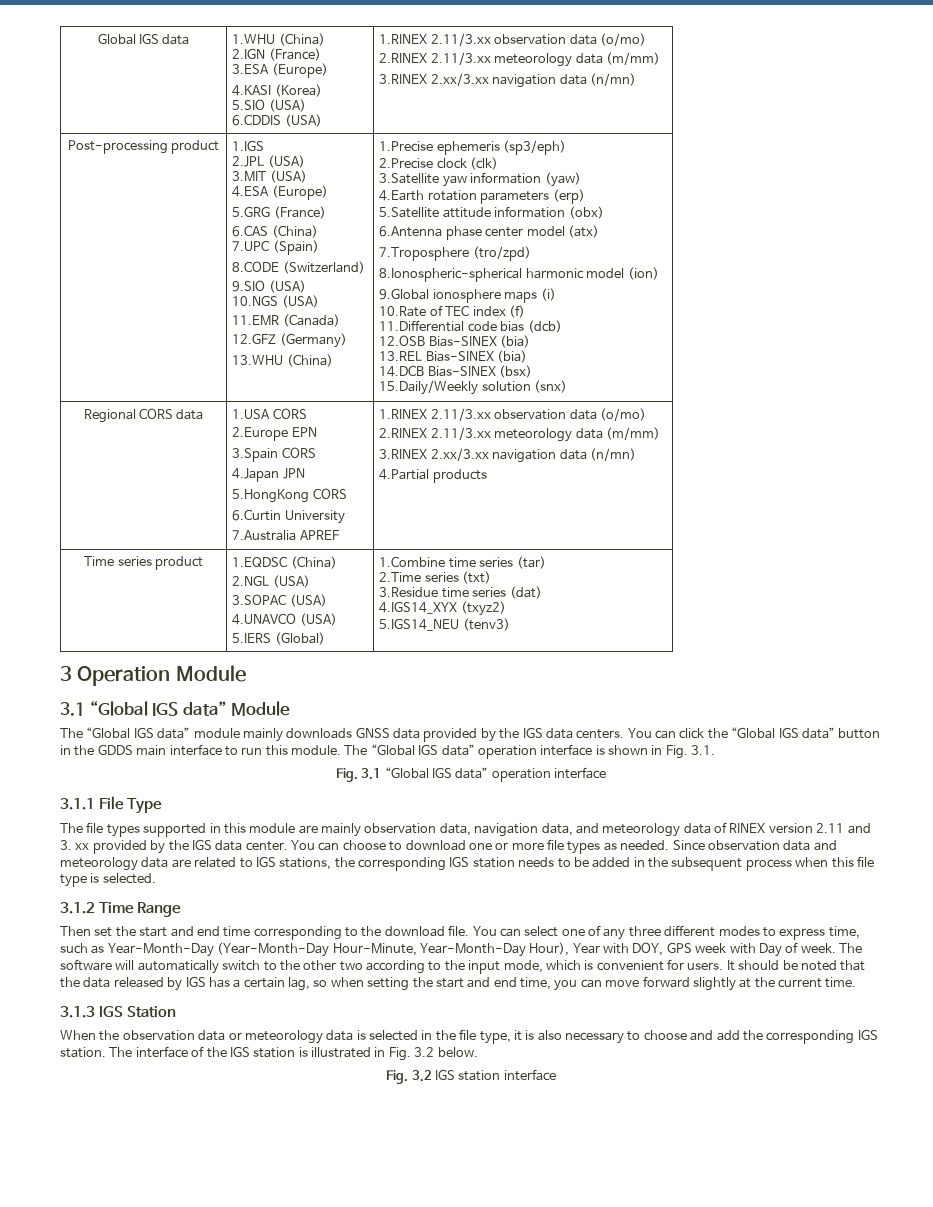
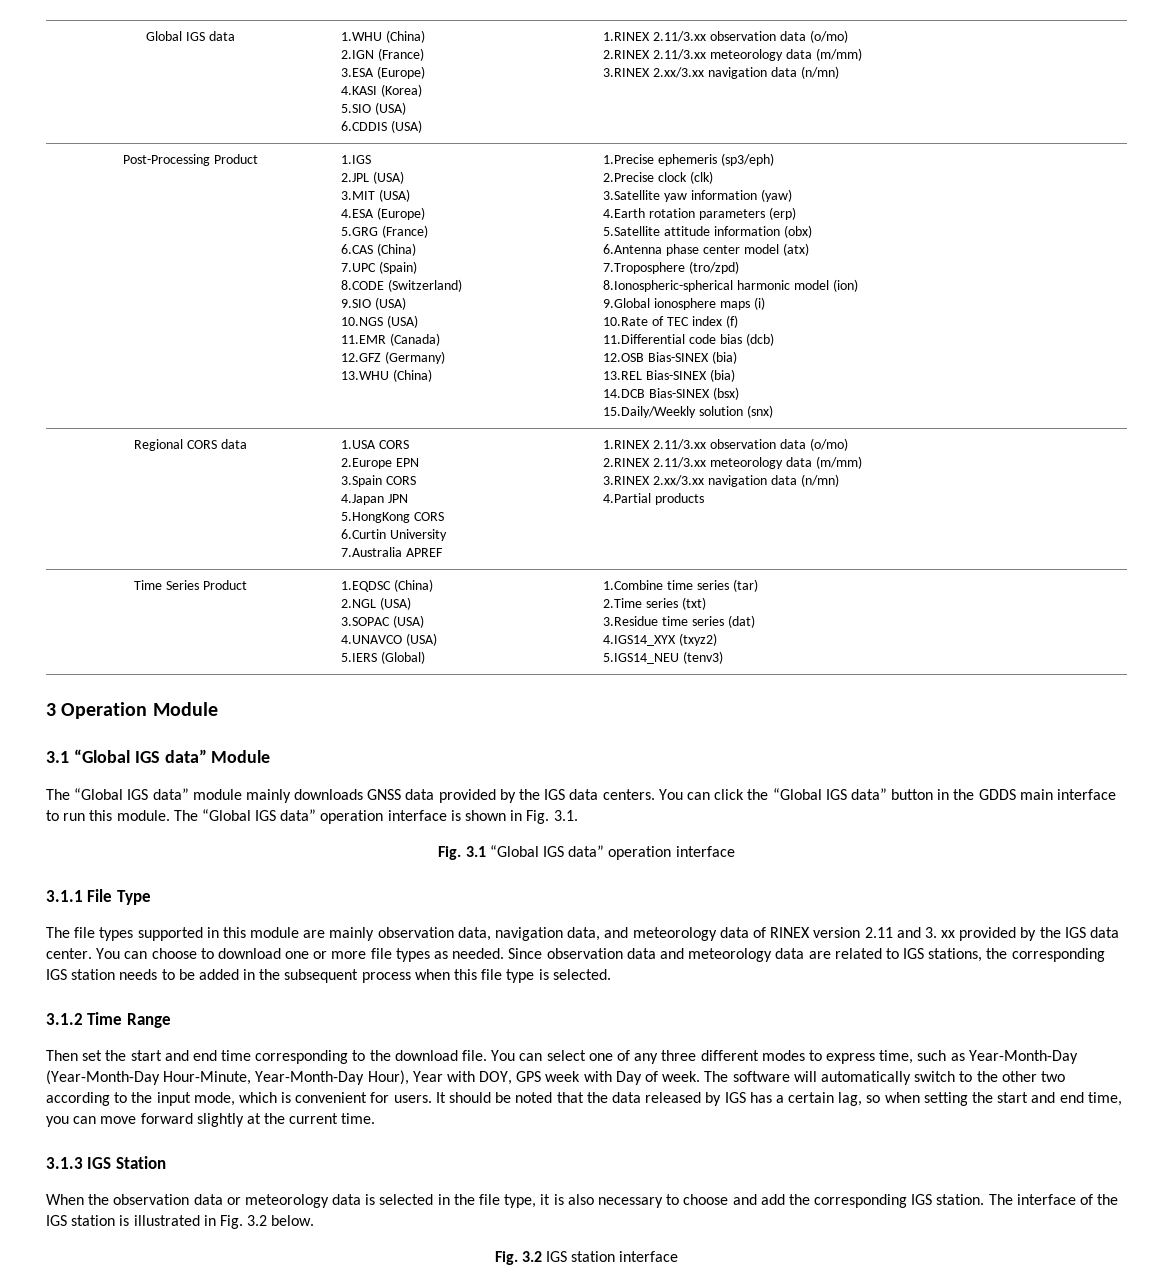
- Post-processing product
+ Post-Processing Product
- Time series product | 1.EQDSC (China)
+ Time Series Product | 1.EQDSC (China)

